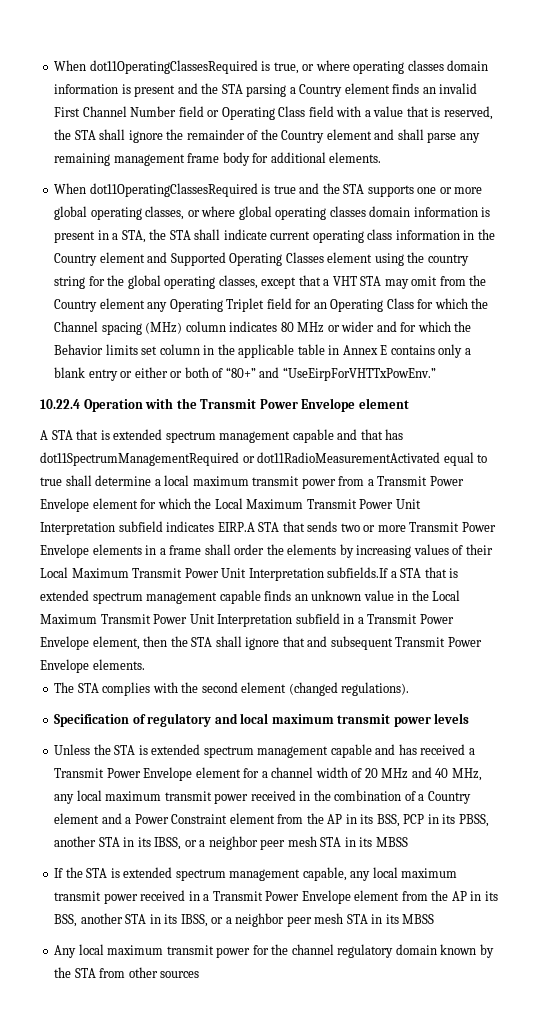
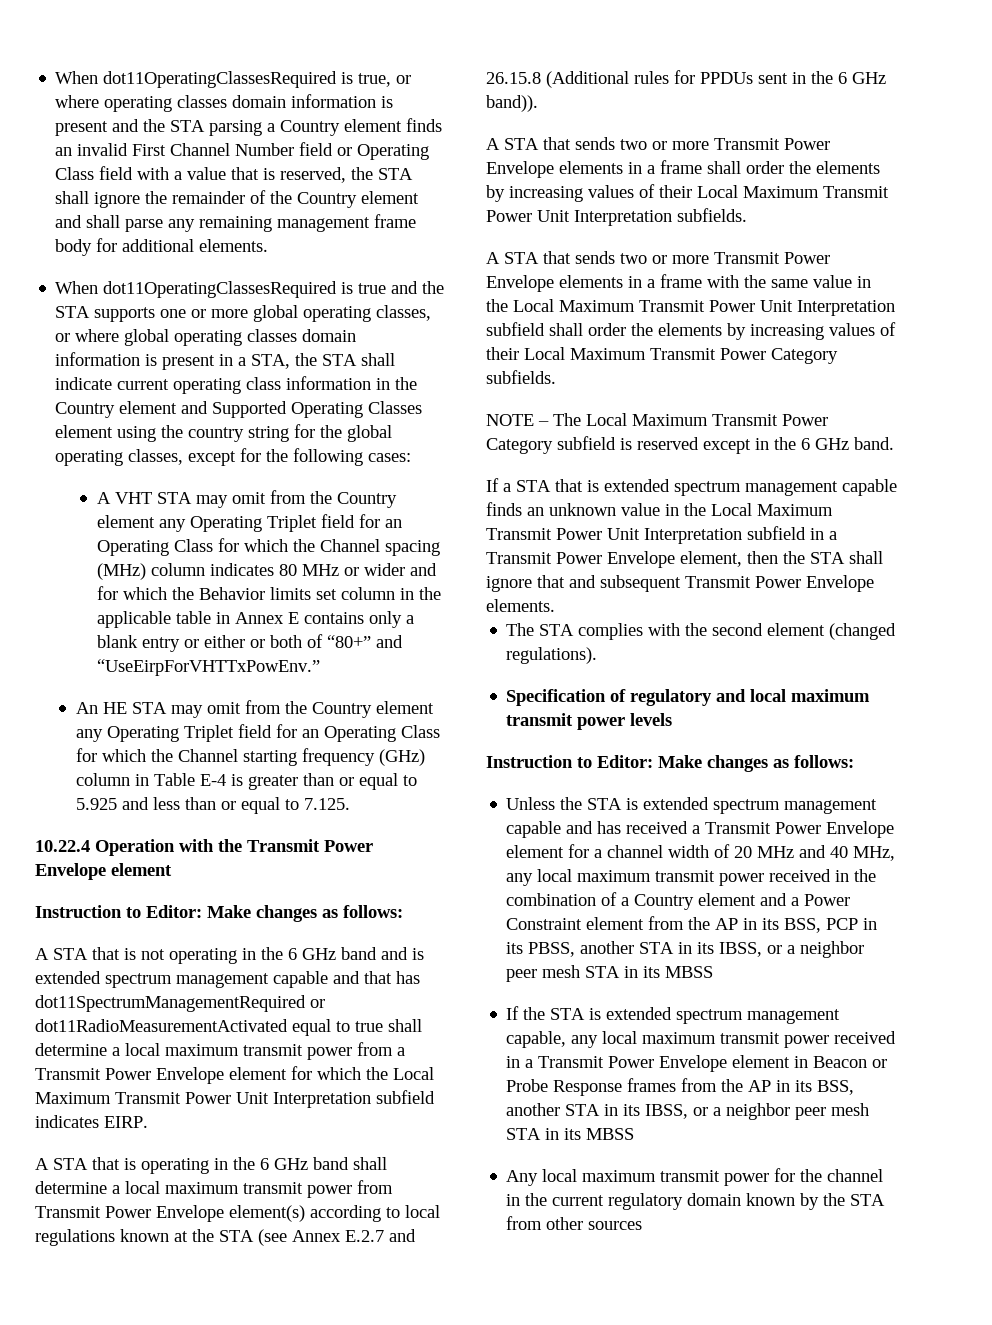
- When dot11OperatingClassesRequired is true and the STA supports one or more global operating classes, or where global operating classes domain information is present in a STA, the STA shall indicate current operating class information in the Country element and Supported Operating Classes element using the country string for the global operating classes, except that a VHT STA may omit from the Country element any Operating Triplet field for an Operating Class for which the Channel spacing (MHz) column indicates 80 MHz or wider and for which the Behavior limits set column in the applicable table in Annex E contains only a blank entry or either or both of “80+” and “UseEirpForVHTTxPowEnv.”
+ When dot11OperatingClassesRequired is true and the STA supports one or more global operating classes, or where global operating classes domain information is present in a STA, the STA shall indicate current operating class information in the Country element and Supported Operating Classes element using the country string for the global operating classes, except for the following cases:
+ A VHT STA may omit from the Country element any Operating Triplet field for an Operating Class for which the Channel spacing (MHz) column indicates 80 MHz or wider and for which the Behavior limits set column in the applicable table in Annex E contains only a blank entry or either or both of “80+” and “UseEirpForVHTTxPowEnv.”
+ An HE STA may omit from the Country element any Operating Triplet field for an Operating Class for which the Channel starting frequency (GHz) column in Table E-4 is greater than or equal to 5.925 and less than or equal to 7.125.
  10.22.4 Operation with the Transmit Power Envelope element
- A STA that is extended spectrum management capable and that has dot11SpectrumManagementRequired or dot11RadioMeasurementActivated equal to true shall determine a local maximum transmit power from a Transmit Power Envelope element for which the Local Maximum Transmit Power Unit Interpretation subfield indicates EIRP.A STA that sends two or more Transmit Power Envelope elements in a frame shall order the elements by increasing values of their Local Maximum Transmit Power Unit Interpretation subfields.If a STA that is extended spectrum management capable finds an unknown value in the Local Maximum Transmit Power Unit Interpretation subfield in a Transmit Power Envelope element, then the STA shall ignore that and subsequent Transmit Power Envelope elements.
+ Instruction to Editor: Make changes as follows:
+ A STA that is not operating in the 6 GHz band and is extended spectrum management capable and that has dot11SpectrumManagementRequired or dot11RadioMeasurementActivated equal to true shall determine a local maximum transmit power from a Transmit Power Envelope element for which the Local Maximum Transmit Power Unit Interpretation subfield indicates EIRP.
+ A STA that is operating in the 6 GHz band shall determine a local maximum transmit power from Transmit Power Envelope element(s) according to local regulations known at the STA (see Annex E.2.7 and 26.15.8 (Additional rules for PPDUs sent in the 6 GHz band)).
+ A STA that sends two or more Transmit Power Envelope elements in a frame shall order the elements by increasing values of their Local Maximum Transmit Power Unit Interpretation subfields.
+ A STA that sends two or more Transmit Power Envelope elements in a frame with the same value in the Local Maximum Transmit Power Unit Interpretation subfield shall order the elements by increasing values of their Local Maximum Transmit Power Category subfields.
+ NOTE – The Local Maximum Transmit Power Category subfield is reserved except in the 6 GHz band.
+ If a STA that is extended spectrum management capable finds an unknown value in the Local Maximum Transmit Power Unit Interpretation subfield in a Transmit Power Envelope element, then the STA shall ignore that and subsequent Transmit Power Envelope elements.
  Specification of regulatory and local maximum transmit power levels
+ Instruction to Editor: Make changes as follows:
- If the STA is extended spectrum management capable, any local maximum transmit power received in a Transmit Power Envelope element from the AP in its BSS, another STA in its IBSS, or a neighbor peer mesh STA in its MBSS
+ If the STA is extended spectrum management capable, any local maximum transmit power received in a Transmit Power Envelope element in Beacon or Probe Response frames from the AP in its BSS, another STA in its IBSS, or a neighbor peer mesh STA in its MBSS
- Any local maximum transmit power for the channel regulatory domain known by the STA from other sources
+ Any local maximum transmit power for the channel in the current regulatory domain known by the STA from other sources

